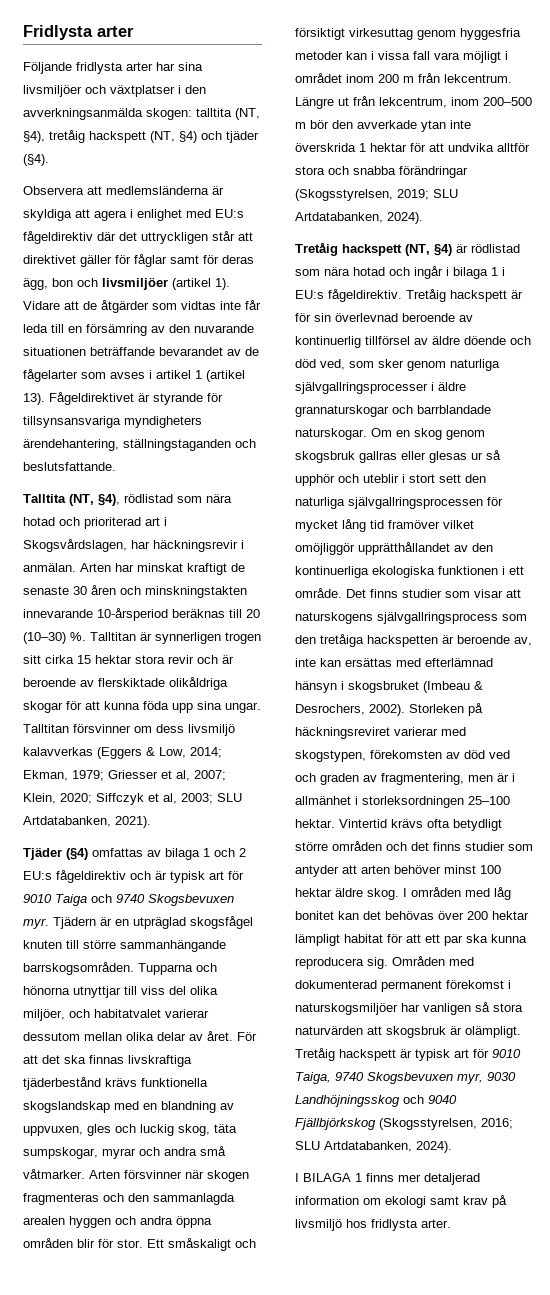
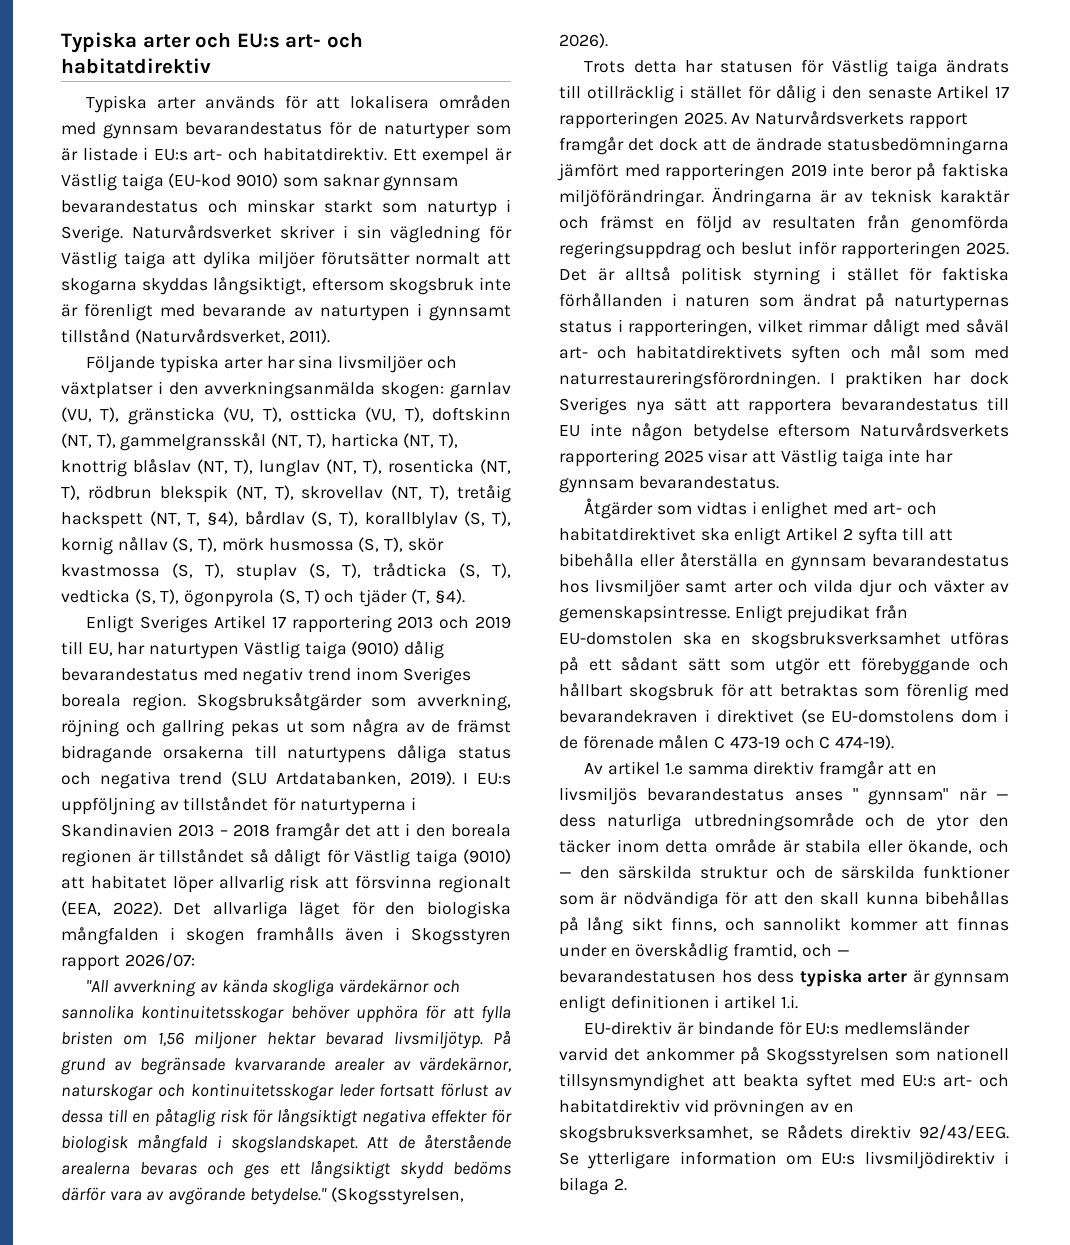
- Fridlysta arter
+ Typiska arter och EU:s art- och habitatdirektiv
+ Typiska arter används för att lokalisera områden med gynnsam bevarandestatus för de naturtyper som är listade i EU:s art- och habitatdirektiv. Ett exempel är Västlig taiga (EU-kod 9010) som saknar gynnsam bevarandestatus och minskar starkt som naturtyp i Sverige. Naturvårdsverket skriver i sin vägledning för Västlig taiga att dylika miljöer förutsätter normalt att skogarna skyddas långsiktigt, eftersom skogsbruk inte är förenligt med bevarande av naturtypen i gynnsamt tillstånd (Naturvårdsverket, 2011).
- Följande fridlysta arter har sina livsmiljöer och växtplatser i den avverkningsanmälda skogen: talltita (NT, §4), tretåig hackspett (NT, §4) och tjäder (§4).
- Observera att medlemsländerna är skyldiga att agera i enlighet med EU:s fågeldirektiv där det uttryckligen står att direktivet gäller för fåglar samt för deras ägg, bon och livsmiljöer (artikel 1). Vidare att de åtgärder som vidtas inte får leda till en försämring av den nuvarande situationen beträffande bevarandet av de fågelarter som avses i artikel 1 (artikel 13). Fågeldirektivet är styrande för tillsynsansvariga myndigheters ärendehantering, ställningstaganden och beslutsfattande.
- Talltita (NT, §4), rödlistad som nära hotad och prioriterad art i Skogsvårdslagen, har häckningsrevir i anmälan. Arten har minskat kraftigt de senaste 30 åren och minskningstakten innevarande 10-årsperiod beräknas till 20 (10–30) %. Talltitan är synnerligen trogen sitt cirka 15 hektar stora revir och är beroende av flerskiktade olikåldriga skogar för att kunna föda upp sina ungar. Talltitan försvinner om dess livsmiljö kalavverkas (Eggers & Low, 2014; Ekman, 1979; Griesser et al, 2007; Klein, 2020; Siffczyk et al, 2003; SLU Artdatabanken, 2021).
- Tjäder (§4) omfattas av bilaga 1 och 2 EU:s fågeldirektiv och är typisk art för 9010 Taiga och 9740 Skogsbevuxen myr. Tjädern är en utpräglad skogsfågel knuten till större sammanhängande barrskogsområden. Tupparna och hönorna utnyttjar till viss del olika miljöer, och habitatvalet varierar dessutom mellan olika delar av året. För att det ska finnas livskraftiga tjäderbestånd krävs funktionella skogslandskap med en blandning av uppvuxen, gles och luckig skog, täta sumpskogar, myrar och andra små våtmarker. Arten försvinner när skogen fragmenteras och den sammanlagda arealen hyggen och andra öppna områden blir för stor. Ett småskaligt och försiktigt virkesuttag genom hyggesfria metoder kan i vissa fall vara möjligt i området inom 200 m från lekcentrum. Längre ut från lekcentrum, inom 200–500 m bör den avverkade ytan inte överskrida 1 hektar för att undvika alltför stora och snabba förändringar (Skogsstyrelsen, 2019; SLU Artdatabanken, 2024).
- Tretåig hackspett (NT, §4) är rödlistad som nära hotad och ingår i bilaga 1 i EU:s fågeldirektiv. Tretåig hackspett är för sin överlevnad beroende av kontinuerlig tillförsel av äldre döende och död ved, som sker genom naturliga självgallringsprocesser i äldre grannaturskogar och barrblandade naturskogar. Om en skog genom skogsbruk gallras eller glesas ur så upphör och uteblir i stort sett den naturliga självgallringsprocessen för mycket lång tid framöver vilket omöjliggör upprätthållandet av den kontinuerliga ekologiska funktionen i ett område. Det finns studier som visar att naturskogens självgallringsprocess som den tretåiga hackspetten är beroende av, inte kan ersättas med efterlämnad hänsyn i skogsbruket (Imbeau & Desrochers, 2002). Storleken på häckningsreviret varierar med skogstypen, förekomsten av död ved och graden av fragmentering, men är i allmänhet i storleksordningen 25–100 hektar. Vintertid krävs ofta betydligt större områden och det finns studier som antyder att arten behöver minst 100 hektar äldre skog. I områden med låg bonitet kan det behövas över 200 hektar lämpligt habitat för att ett par ska kunna reproducera sig. Områden med dokumenterad permanent förekomst i naturskogsmiljöer har vanligen så stora naturvärden att skogsbruk är olämpligt. Tretåig hackspett är typisk art för 9010 Taiga, 9740 Skogsbevuxen myr, 9030 Landhöjningsskog och 9040 Fjällbjörkskog (Skogsstyrelsen, 2016; SLU Artdatabanken, 2024).
- I BILAGA 1 finns mer detaljerad information om ekologi samt krav på livsmiljö hos fridlysta arter.
+ Följande typiska arter har sina livsmiljöer och växtplatser i den avverkningsanmälda skogen: garnlav (VU, T), gränsticka (VU, T), ostticka (VU, T), doftskinn (NT, T), gammelgransskål (NT, T), harticka (NT, T), knottrig blåslav (NT, T), lunglav (NT, T), rosenticka (NT, T), rödbrun blekspik (NT, T), skrovellav (NT, T), tretåig hackspett (NT, T, §4), bårdlav (S, T), korallblylav (S, T), kornig nållav (S, T), mörk husmossa (S, T), skör kvastmossa (S, T), stuplav (S, T), trådticka (S, T), vedticka (S, T), ögonpyrola (S, T) och tjäder (T, §4).
+ Enligt Sveriges Artikel 17 rapportering 2013 och 2019 till EU, har naturtypen Västlig taiga (9010) dålig bevarandestatus med negativ trend inom Sveriges boreala region. Skogsbruksåtgärder som avverkning, röjning och gallring pekas ut som några av de främst bidragande orsakerna till naturtypens dåliga status och negativa trend (SLU Artdatabanken, 2019). I EU:s uppföljning av tillståndet för naturtyperna i Skandinavien 2013 – 2018 framgår det att i den boreala regionen är tillståndet så dåligt för Västlig taiga (9010) att habitatet löper allvarlig risk att försvinna regionalt (EEA, 2022). Det allvarliga läget för den biologiska mångfalden i skogen framhålls även i Skogsstyren rapport 2026/07:
+ "All avverkning av kända skogliga värdekärnor och sannolika kontinuitetsskogar behöver upphöra för att fylla bristen om 1,56 miljoner hektar bevarad livsmiljötyp. På grund av begränsade kvarvarande arealer av värdekärnor, naturskogar och kontinuitetsskogar leder fortsatt förlust av dessa till en påtaglig risk för långsiktigt negativa effekter för biologisk mångfald i skogslandskapet. Att de återstående arealerna bevaras och ges ett långsiktigt skydd bedöms därför vara av avgörande betydelse." (Skogsstyrelsen, 2026).
+ Trots detta har statusen för Västlig taiga ändrats till otillräcklig i stället för dålig i den senaste Artikel 17 rapporteringen 2025. Av Naturvårdsverkets rapport framgår det dock att de ändrade statusbedömningarna jämfört med rapporteringen 2019 inte beror på faktiska miljöförändringar. Ändringarna är av teknisk karaktär och främst en följd av resultaten från genomförda regeringsuppdrag och beslut inför rapporteringen 2025. Det är alltså politisk styrning i stället för faktiska förhållanden i naturen som ändrat på naturtypernas status i rapporteringen, vilket rimmar dåligt med såväl art- och habitatdirektivets syften och mål som med naturrestaureringsförordningen. I praktiken har dock Sveriges nya sätt att rapportera bevarandestatus till EU inte någon betydelse eftersom Naturvårdsverkets rapportering 2025 visar att Västlig taiga inte har gynnsam bevarandestatus.
+ Åtgärder som vidtas i enlighet med art- och habitatdirektivet ska enligt Artikel 2 syfta till att bibehålla eller återställa en gynnsam bevarandestatus hos livsmiljöer samt arter och vilda djur och växter av gemenskapsintresse. Enligt prejudikat från EU-domstolen ska en skogsbruksverksamhet utföras på ett sådant sätt som utgör ett förebyggande och hållbart skogsbruk för att betraktas som förenlig med bevarandekraven i direktivet (se EU-domstolens dom i de förenade målen C 473-19 och C 474-19).
+ Av artikel 1.e samma direktiv framgår att en livsmiljös bevarandestatus anses " gynnsam" när — dess naturliga utbredningsområde och de ytor den täcker inom detta område är stabila eller ökande, och — den särskilda struktur och de särskilda funktioner som är nödvändiga för att den skall kunna bibehållas på lång sikt finns, och sannolikt kommer att finnas under en överskådlig framtid, och — bevarandestatusen hos dess typiska arter är gynnsam enligt definitionen i artikel 1.i.
+ EU-direktiv är bindande för EU:s medlemsländer varvid det ankommer på Skogsstyrelsen som nationell tillsynsmyndighet att beakta syftet med EU:s art- och habitatdirektiv vid prövningen av en skogsbruksverksamhet, se Rådets direktiv 92/43/EEG. Se ytterligare information om EU:s livsmiljödirektiv i bilaga 2.

